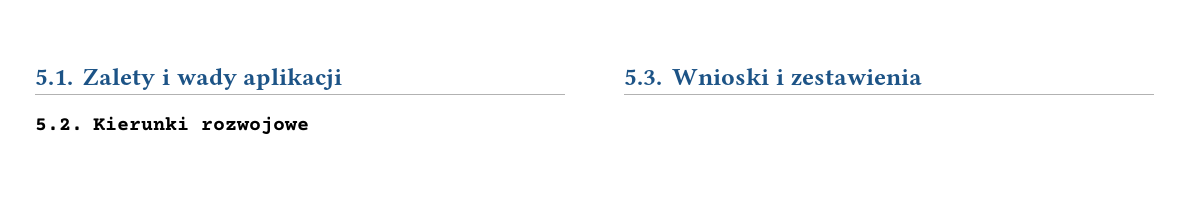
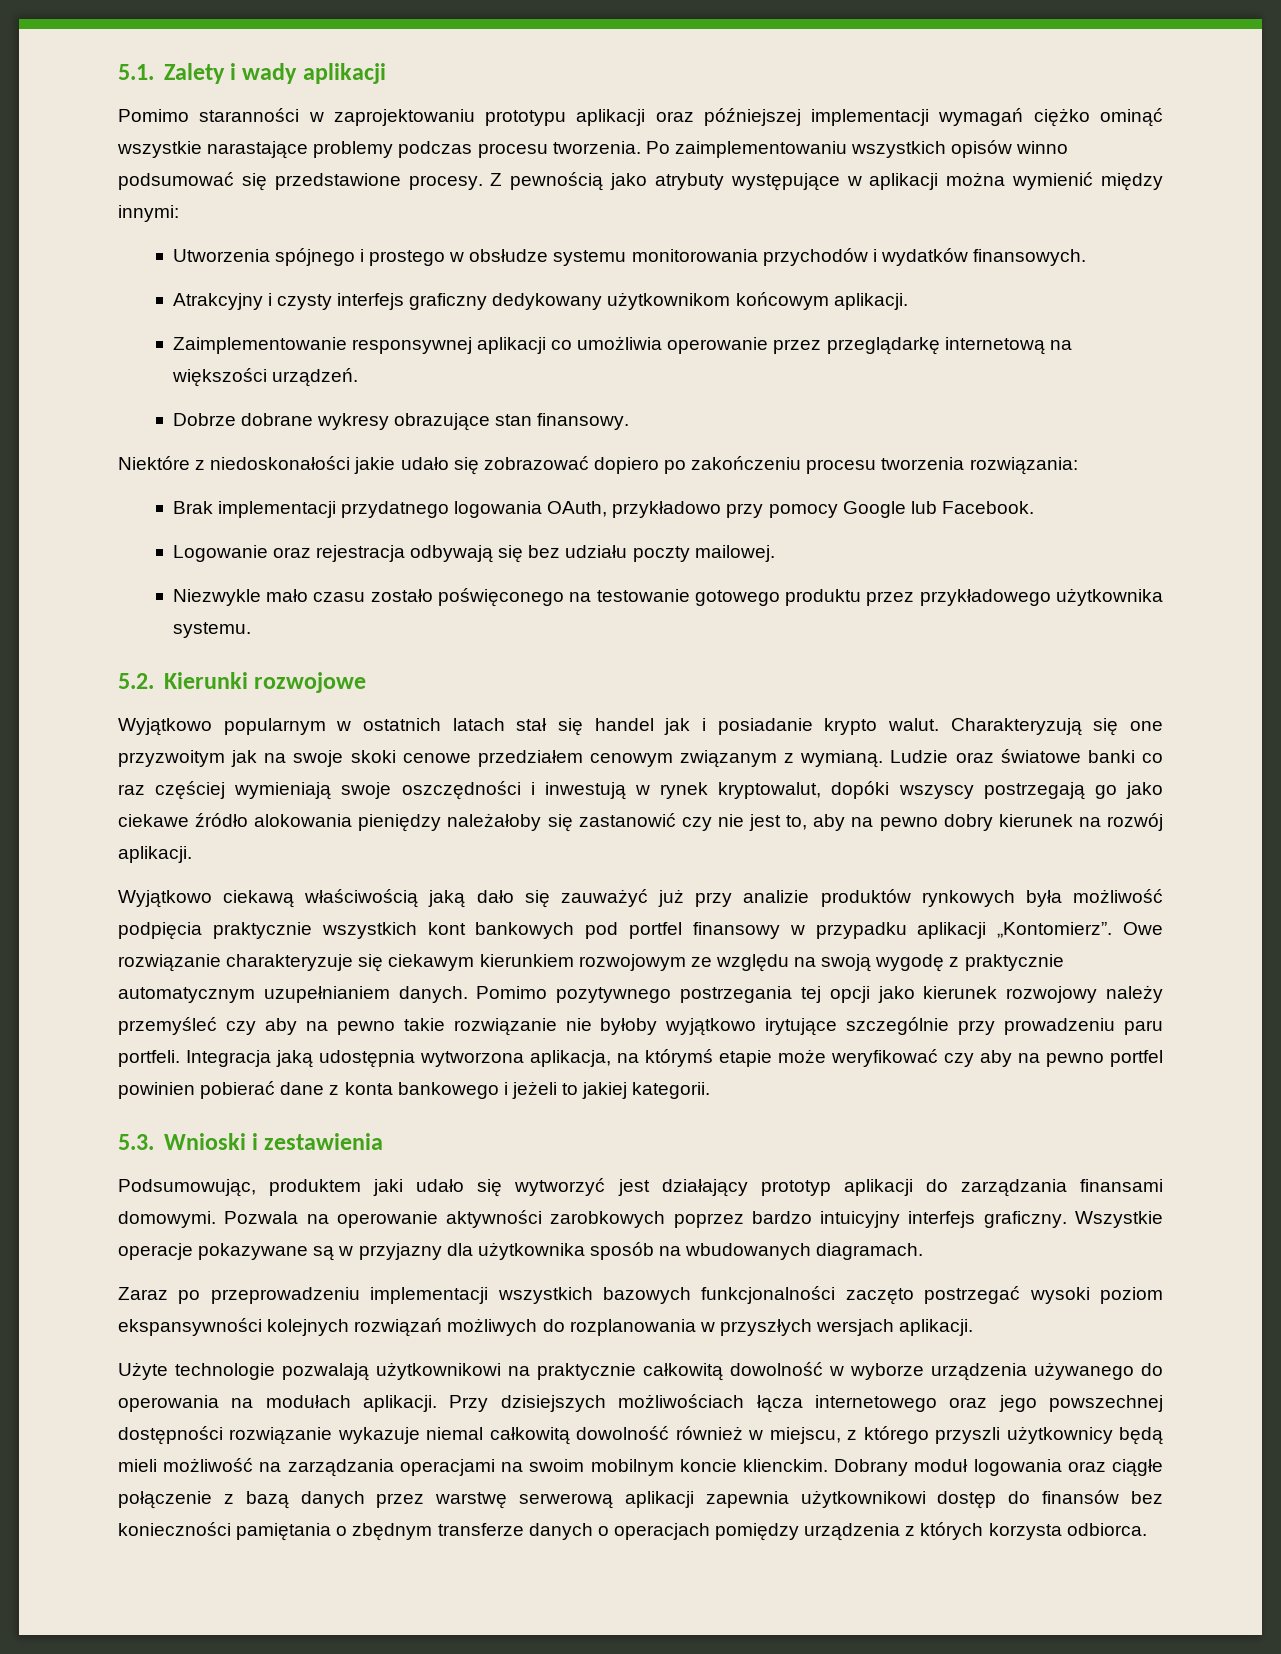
+ Pomimo staranności w zaprojektowaniu prototypu aplikacji oraz późniejszej implementacji wymagań ciężko ominąć wszystkie narastające problemy podczas procesu tworzenia. Po zaimplementowaniu wszystkich opisów winno podsumować się przedstawione procesy. Z pewnością jako atrybuty występujące w aplikacji można wymienić między innymi:
+ Utworzenia spójnego i prostego w obsłudze systemu monitorowania przychodów i wydatków finansowych.
+ Atrakcyjny i czysty interfejs graficzny dedykowany użytkownikom końcowym aplikacji.
+ Zaimplementowanie responsywnej aplikacji co umożliwia operowanie przez przeglądarkę internetową na większości urządzeń.
+ Dobrze dobrane wykresy obrazujące stan finansowy.
+ Niektóre z niedoskonałości jakie udało się zobrazować dopiero po zakończeniu procesu tworzenia rozwiązania:
+ Brak implementacji przydatnego logowania OAuth, przykładowo przy pomocy Google lub Facebook.
+ Logowanie oraz rejestracja odbywają się bez udziału poczty mailowej.
+ Niezwykle mało czasu zostało poświęconego na testowanie gotowego produktu przez przykładowego użytkownika systemu.
  5.2. Kierunki rozwojowe
+ Wyjątkowo popularnym w ostatnich latach stał się handel jak i posiadanie krypto walut. Charakteryzują się one przyzwoitym jak na swoje skoki cenowe przedziałem cenowym związanym z wymianą. Ludzie oraz światowe banki co raz częściej wymieniają swoje oszczędności i inwestują w rynek kryptowalut, dopóki wszyscy postrzegają go jako ciekawe źródło alokowania pieniędzy należałoby się zastanowić czy nie jest to, aby na pewno dobry kierunek na rozwój aplikacji.
+ Wyjątkowo ciekawą właściwością jaką dało się zauważyć już przy analizie produktów rynkowych była możliwość podpięcia praktycznie wszystkich kont bankowych pod portfel finansowy w przypadku aplikacji „Kontomierz”. Owe rozwiązanie charakteryzuje się ciekawym kierunkiem rozwojowym ze względu na swoją wygodę z praktycznie automatycznym uzupełnianiem danych. Pomimo pozytywnego postrzegania tej opcji jako kierunek rozwojowy należy przemyśleć czy aby na pewno takie rozwiązanie nie byłoby wyjątkowo irytujące szczególnie przy prowadzeniu paru portfeli. Integracja jaką udostępnia wytworzona aplikacja, na którymś etapie może weryfikować czy aby na pewno portfel powinien pobierać dane z konta bankowego i jeżeli to jakiej kategorii.
  5.3. Wnioski i zestawienia
+ Podsumowując, produktem jaki udało się wytworzyć jest działający prototyp aplikacji do zarządzania finansami domowymi. Pozwala na operowanie aktywności zarobkowych poprzez bardzo intuicyjny interfejs graficzny. Wszystkie operacje pokazywane są w przyjazny dla użytkownika sposób na wbudowanych diagramach.
+ Zaraz po przeprowadzeniu implementacji wszystkich bazowych funkcjonalności zaczęto postrzegać wysoki poziom ekspansywności kolejnych rozwiązań możliwych do rozplanowania w przyszłych wersjach aplikacji.
+ Użyte technologie pozwalają użytkownikowi na praktycznie całkowitą dowolność w wyborze urządzenia używanego do operowania na modułach aplikacji. Przy dzisiejszych możliwościach łącza internetowego oraz jego powszechnej dostępności rozwiązanie wykazuje niemal całkowitą dowolność również w miejscu, z którego przyszli użytkownicy będą mieli możliwość na zarządzania operacjami na swoim mobilnym koncie klienckim. Dobrany moduł logowania oraz ciągłe połączenie z bazą danych przez warstwę serwerową aplikacji zapewnia użytkownikowi dostęp do finansów bez konieczności pamiętania o zbędnym transferze danych o operacjach pomiędzy urządzenia z których korzysta odbiorca.

